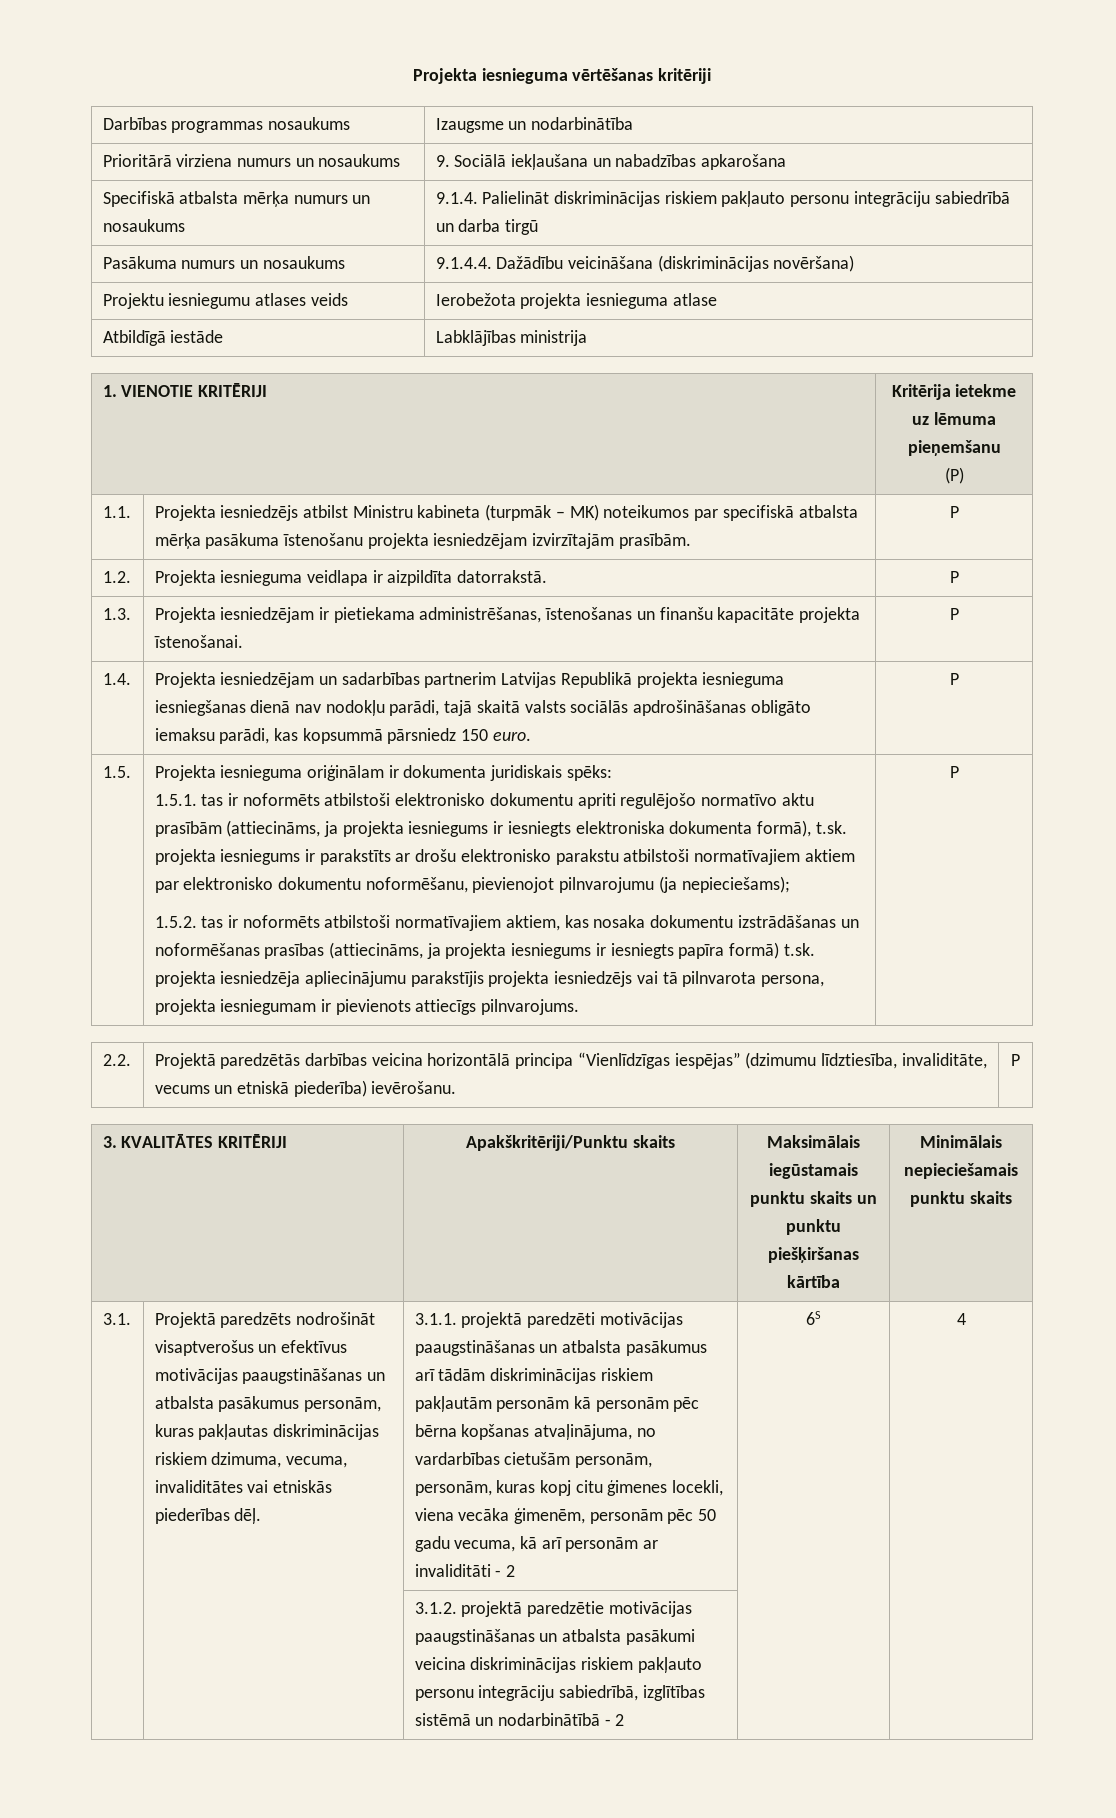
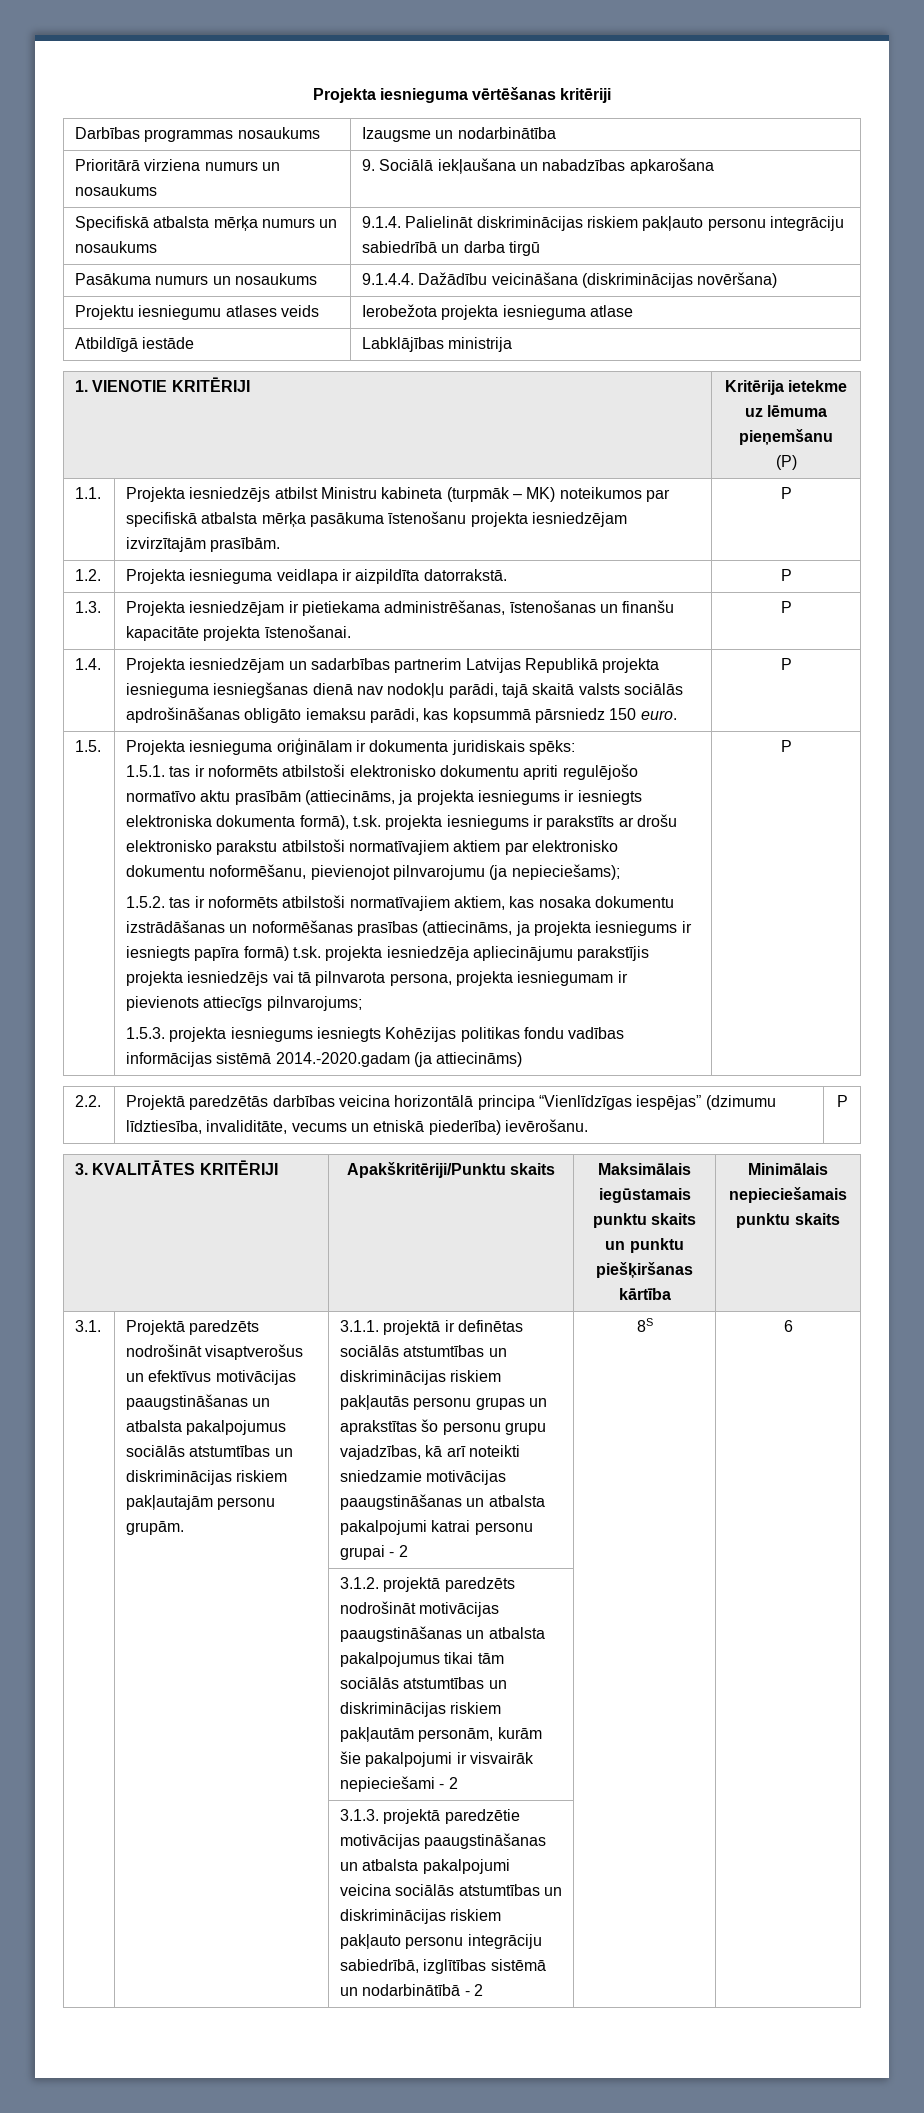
- 1.5.2. tas ir noformēts atbilstoši normatīvajiem aktiem, kas nosaka dokumentu izstrādāšanas un noformēšanas prasības (attiecināms, ja projekta iesniegums ir iesniegts papīra formā) t.sk. projekta iesniedzēja apliecinājumu parakstījis projekta iesniedzējs vai tā pilnvarota persona, projekta iesniegumam ir pievienots attiecīgs pilnvarojums.
+ 1.5.2. tas ir noformēts atbilstoši normatīvajiem aktiem, kas nosaka dokumentu izstrādāšanas un noformēšanas prasības (attiecināms, ja projekta iesniegums ir iesniegts papīra formā) t.sk. projekta iesniedzēja apliecinājumu parakstījis projekta iesniedzējs vai tā pilnvarota persona, projekta iesniegumam ir pievienots attiecīgs pilnvarojums;
+ 1.5.3. projekta iesniegums iesniegts Kohēzijas politikas fondu vadības informācijas sistēmā 2014.-2020.gadam (ja attiecināms)
- Projektā paredzēts nodrošināt visaptverošus un efektīvus motivācijas paaugstināšanas un atbalsta pasākumus personām, kuras pakļautas diskriminācijas riskiem dzimuma, vecuma, invaliditātes vai etniskās piederības dēļ. | 3.1.1. projektā paredzēti motivācijas paaugstināšanas un atbalsta pasākumus arī tādām diskriminācijas riskiem pakļautām personām kā personām pēc bērna kopšanas atvaļinājuma, no vardarbības cietušām personām, personām, kuras kopj citu ģimenes locekli, viena vecāka ģimenēm, personām pēc 50 gadu vecuma, kā arī personām ar invaliditāti - 2 | 6S | 4
+ Projektā paredzēts nodrošināt visaptverošus un efektīvus motivācijas paaugstināšanas un atbalsta pakalpojumus sociālās atstumtības un diskriminācijas riskiem pakļautajām personu grupām. | 3.1.1. projektā ir definētas sociālās atstumtības un diskriminācijas riskiem pakļautās personu grupas un aprakstītas šo personu grupu vajadzības, kā arī noteikti sniedzamie motivācijas paaugstināšanas un atbalsta pakalpojumi katrai personu grupai - 2 | 8S | 6
- | | 3.1.2. projektā paredzētie motivācijas paaugstināšanas un atbalsta pasākumi veicina diskriminācijas riskiem pakļauto personu integrāciju sabiedrībā, izglītības sistēmā un nodarbinātībā - 2 | |
+ | | 3.1.2. projektā paredzēts nodrošināt motivācijas paaugstināšanas un atbalsta pakalpojumus tikai tām sociālās atstumtības un diskriminācijas riskiem pakļautām personām, kurām šie pakalpojumi ir visvairāk nepieciešami - 2 | |
+ | | 3.1.3. projektā paredzētie motivācijas paaugstināšanas un atbalsta pakalpojumi veicina sociālās atstumtības un diskriminācijas riskiem pakļauto personu integrāciju sabiedrībā, izglītības sistēmā un nodarbinātībā - 2 | |

